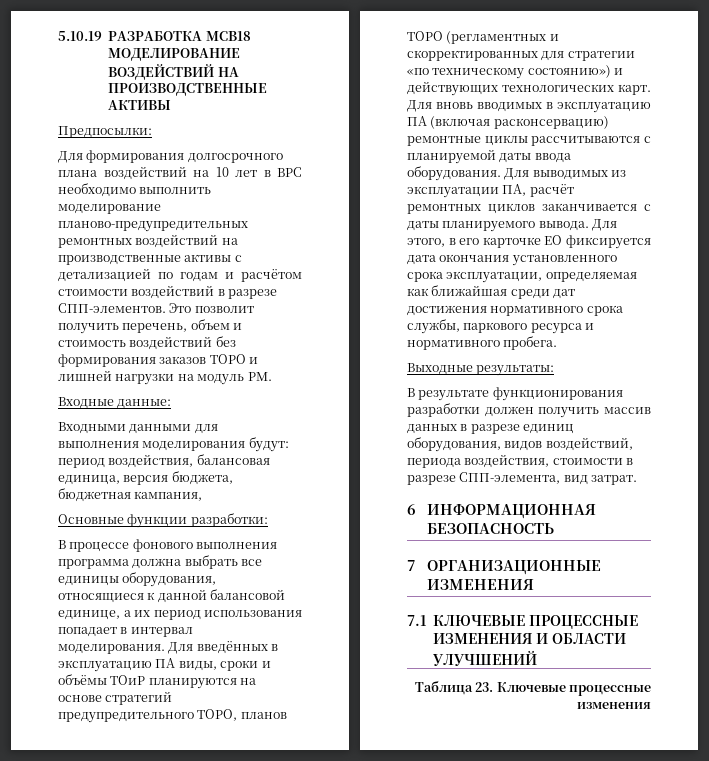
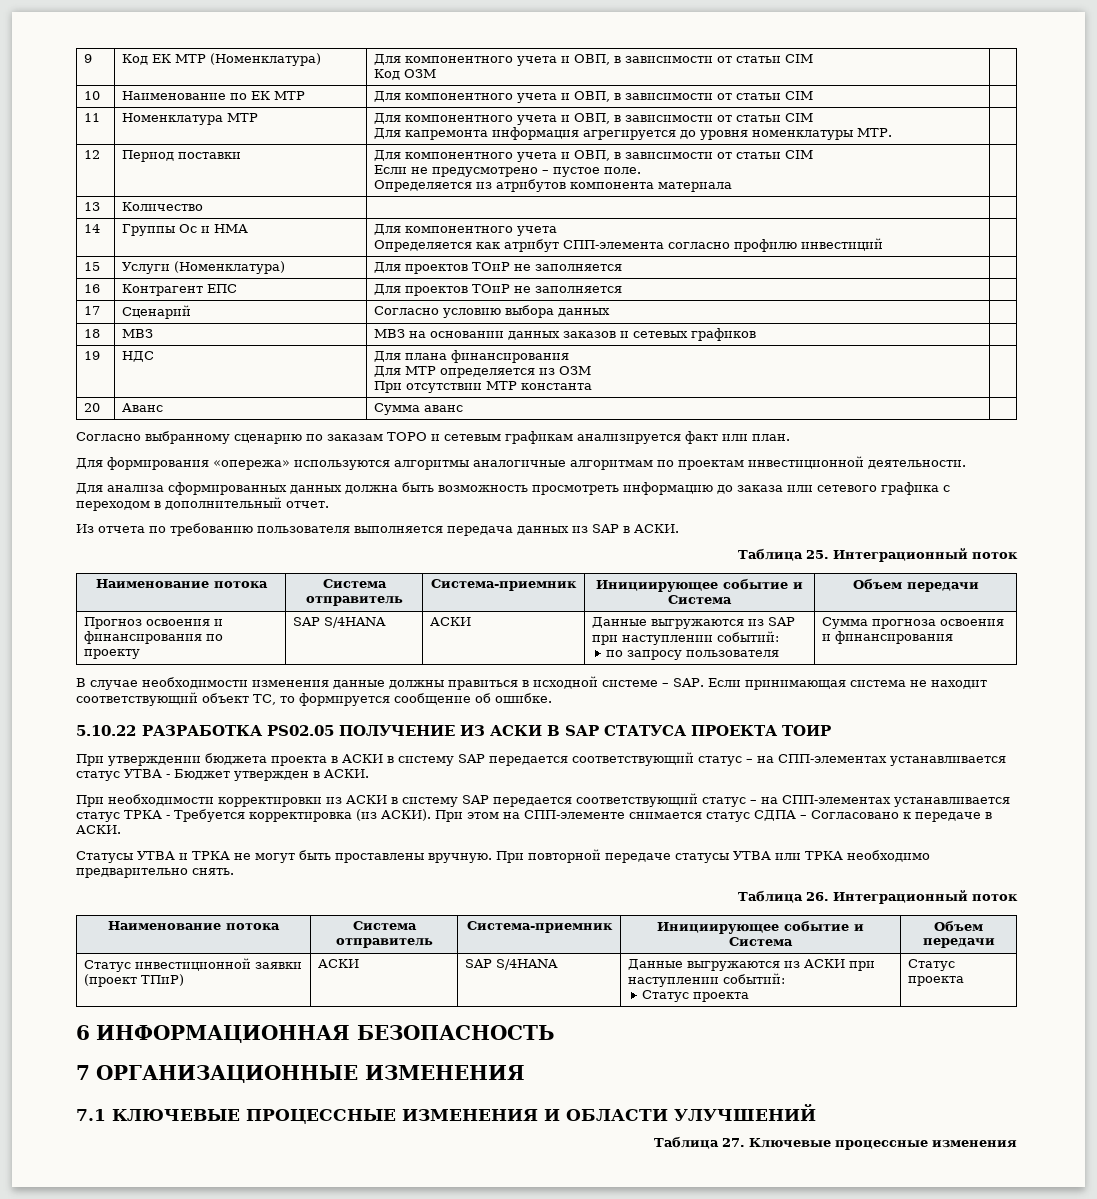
- 5.10.19 РАЗРАБОТКА MCB18 МОДЕЛИРОВАНИЕ ВОЗДЕЙСТВИЙ НА ПРОИЗВОДСТВЕННЫЕ АКТИВЫ
- Предпосылки:
- Для формирования долгосрочного плана воздействий на 10 лет в BPC необходимо выполнить моделирование планово-предупредительных ремонтных воздействий на производственные активы с детализацией по годам и расчётом стоимости воздействий в разрезе СПП-элементов. Это позволит получить перечень, объем и стоимость воздействий без формирования заказов ТОРО и лишней нагрузки на модуль PM.
- Входные данные:
- Входными данными для выполнения моделирования будут: период воздействия, балансовая единица, версия бюджета, бюджетная кампания,
- Основные функции разработки:
- В процессе фонового выполнения программа должна выбрать все единицы оборудования, относящиеся к данной балансовой единице, а их период использования попадает в интервал моделирования. Для введённых в эксплуатацию ПА виды, сроки и объёмы ТОиР планируются на основе стратегий предупредительного ТОРО, планов ТОРО (регламентных и скорректированных для стратегии «по техническому состоянию») и действующих технологических карт. Для вновь вводимых в эксплуатацию ПА (включая расконсервацию) ремонтные циклы рассчитываются с планируемой даты ввода оборудования. Для выводимых из эксплуатации ПА, расчёт ремонтных циклов заканчивается с даты планируемого вывода. Для этого, в его карточке ЕО фиксируется дата окончания установленного срока эксплуатации, определяемая как ближайшая среди дат достижения нормативного срока службы, паркового ресурса и нормативного пробега.
- Выходные результаты:
- В результате функционирования разработки должен получить массив данных в разрезе единиц оборудования, видов воздействий, периода воздействия, стоимости в разрезе СПП-элемента, вид затрат.
+ 9 | Код ЕК МТР (Номенклатура) | Для компонентного учета и ОВП, в зависимости от статьи CIM
+ Код ОЗМ |
+ 10 | Наименование по ЕК МТР | Для компонентного учета и ОВП, в зависимости от статьи CIM |
+ 11 | Номенклатура МТР | Для компонентного учета и ОВП, в зависимости от статьи CIM
+ Для капремонта информация агрегируется до уровня номенклатуры МТР. |
+ 12 | Период поставки | Для компонентного учета и ОВП, в зависимости от статьи CIM
+ Если не предусмотрено – пустое поле.
+ Определяется из атрибутов компонента материала |
+ 13 | Количество | |
+ 14 | Группы Ос и НМА | Для компонентного учета
+ Определяется как атрибут СПП-элемента согласно профилю инвестиций |
+ 15 | Услуги (Номенклатура) | Для проектов ТОиР не заполняется |
+ 16 | Контрагент ЕПС | Для проектов ТОиР не заполняется |
+ 17 | Сценарий | Согласно условию выбора данных |
+ 18 | МВЗ | МВЗ на основании данных заказов и сетевых графиков |
+ 19 | НДС | Для плана финансирования
+ Для МТР определяется из ОЗМ
+ При отсутствии МТР константа |
+ 20 | Аванс | Сумма аванс |
+ Согласно выбранному сценарию по заказам ТОРО и сетевым графикам анализируется факт или план.
+ Для формирования «опережа» используются алгоритмы аналогичные алгоритмам по проектам инвестиционной деятельности.
+ Для анализа сформированных данных должна быть возможность просмотреть информацию до заказа или сетевого графика с переходом в дополнительный отчет.
+ Из отчета по требованию пользователя выполняется передача данных из SAP в АСКИ.
+ Таблица 25. Интеграционный поток
+ Наименование потока | Система отправитель | Система-приемник | Инициирующее событие и Система | Объем передачи
+ Прогноз освоения и финансирования по проекту | SAP S/4HANA | АСКИ | Данные выгружаются из SAP при наступлении событий:
+ по запросу пользователя | Сумма прогноза освоения и финансирования
+ В случае необходимости изменения данные должны правиться в исходной системе – SAP. Если принимающая система не находит соответствующий объект ТС, то формируется сообщение об ошибке.
+ 5.10.22 РАЗРАБОТКА PS02.05 ПОЛУЧЕНИЕ ИЗ АСКИ В SAP СТАТУСА ПРОЕКТА ТОИР
+ При утверждении бюджета проекта в АСКИ в систему SAP передается соответствующий статус – на СПП-элементах устанавливается статус УТВА - Бюджет утвержден в АСКИ.
+ При необходимости корректировки из АСКИ в систему SAP передается соответствующий статус – на СПП-элементах устанавливается статус ТРКА - Требуется корректировка (из АСКИ). При этом на СПП-элементе снимается статус СДПА – Согласовано к передаче в АСКИ.
+ Статусы УТВА и ТРКА не могут быть проставлены вручную. При повторной передаче статусы УТВА или ТРКА необходимо предварительно снять.
+ Таблица 26. Интеграционный поток
+ Наименование потока | Система отправитель | Система-приемник | Инициирующее событие и Система | Объем передачи
+ Статус инвестиционной заявки (проект ТПиР) | АСКИ | SAP S/4HANA | Данные выгружаются из АСКИ при наступлении событий:
+ Статус проекта | Статус проекта
- Таблица 23. Ключевые процессные изменения
+ Таблица 27. Ключевые процессные изменения

